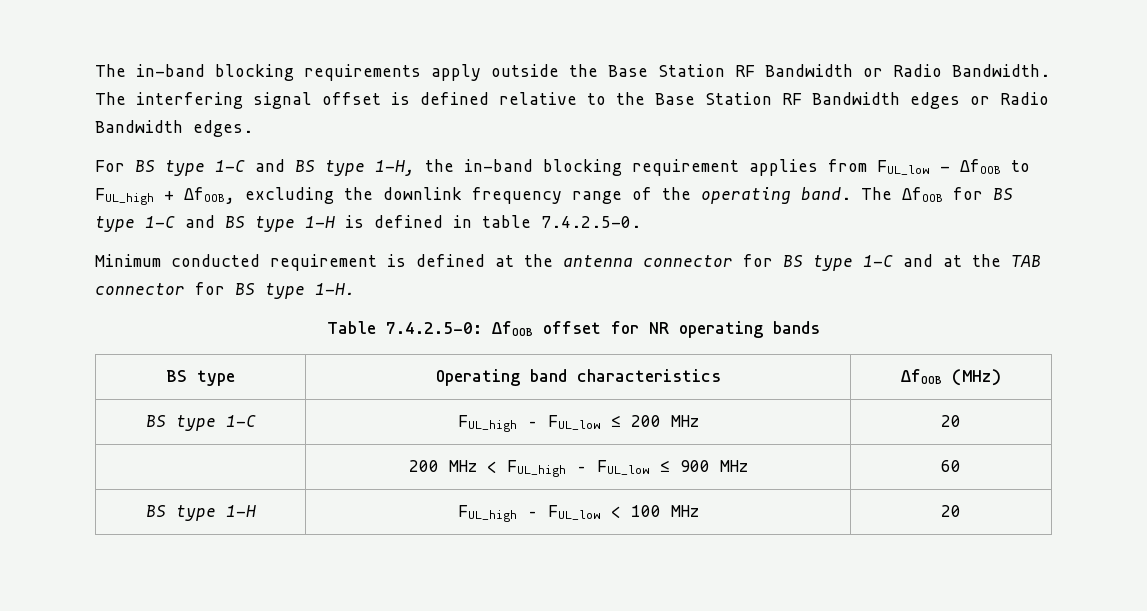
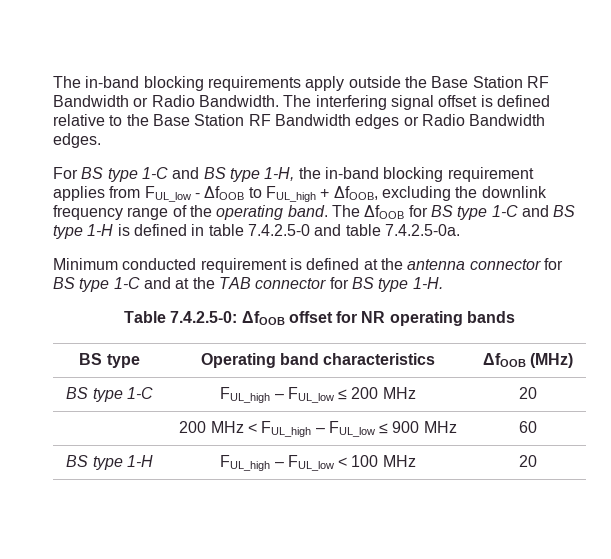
- The ΔfOOB for BS type 1-C and BS type 1-H is defined in table 7.4.2.5-0.
+ The ΔfOOB for BS type 1-C and BS type 1-H is defined in table 7.4.2.5-0 and table 7.4.2.5-0a.

